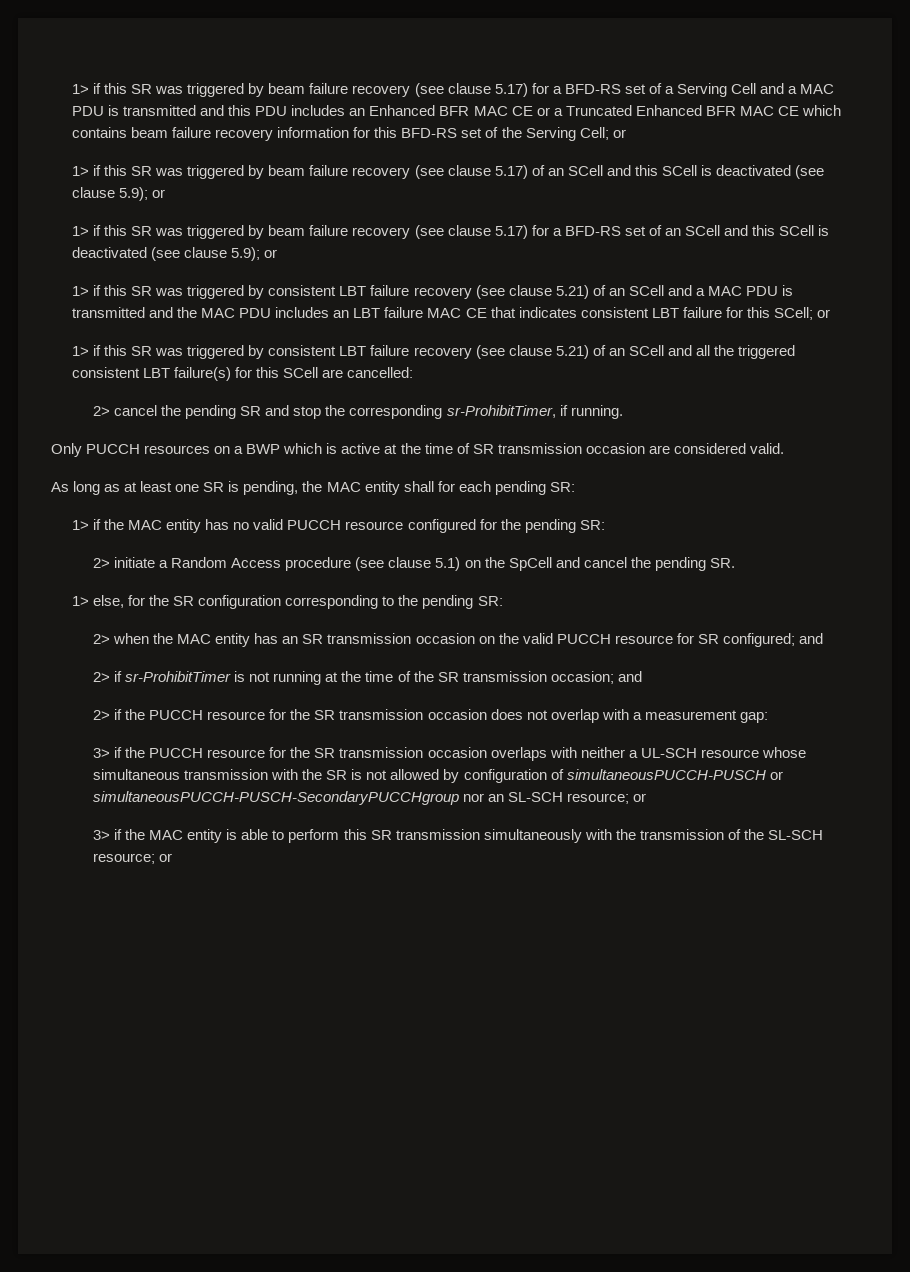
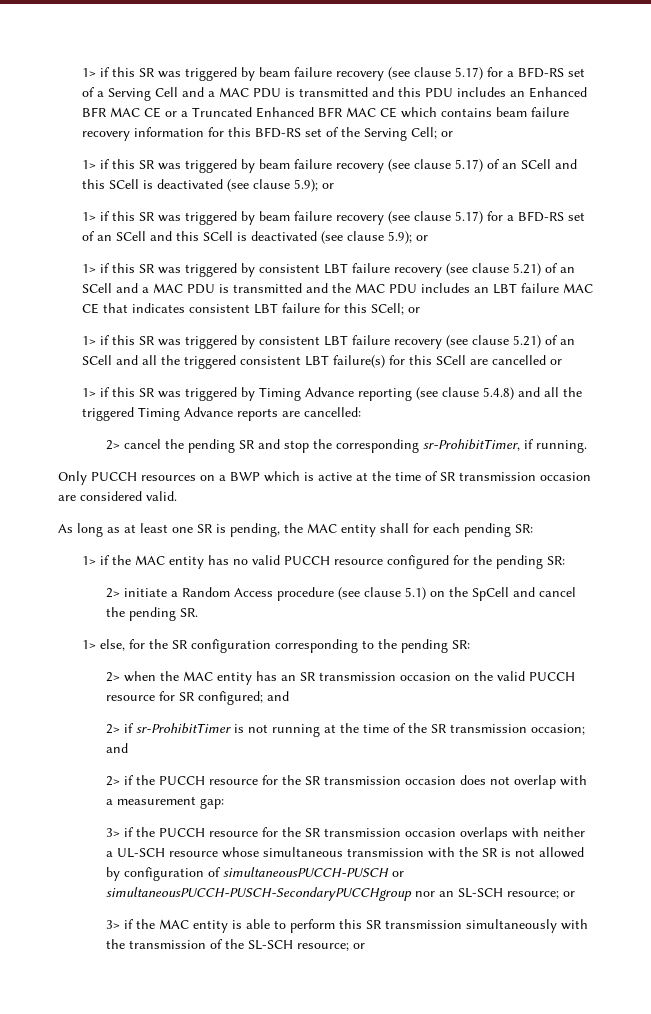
- 1> if this SR was triggered by consistent LBT failure recovery (see clause 5.21) of an SCell and all the triggered consistent LBT failure(s) for this SCell are cancelled:
+ 1> if this SR was triggered by consistent LBT failure recovery (see clause 5.21) of an SCell and all the triggered consistent LBT failure(s) for this SCell are cancelled or
+ 1> if this SR was triggered by Timing Advance reporting (see clause 5.4.8) and all the triggered Timing Advance reports are cancelled:

